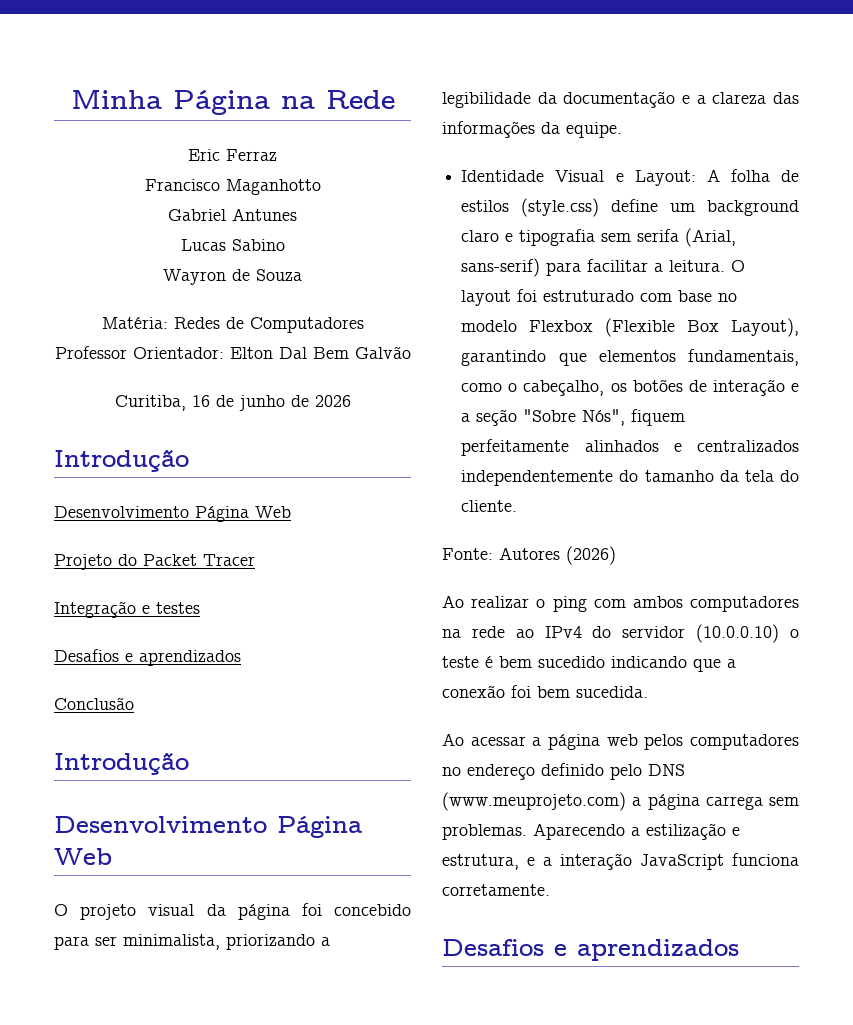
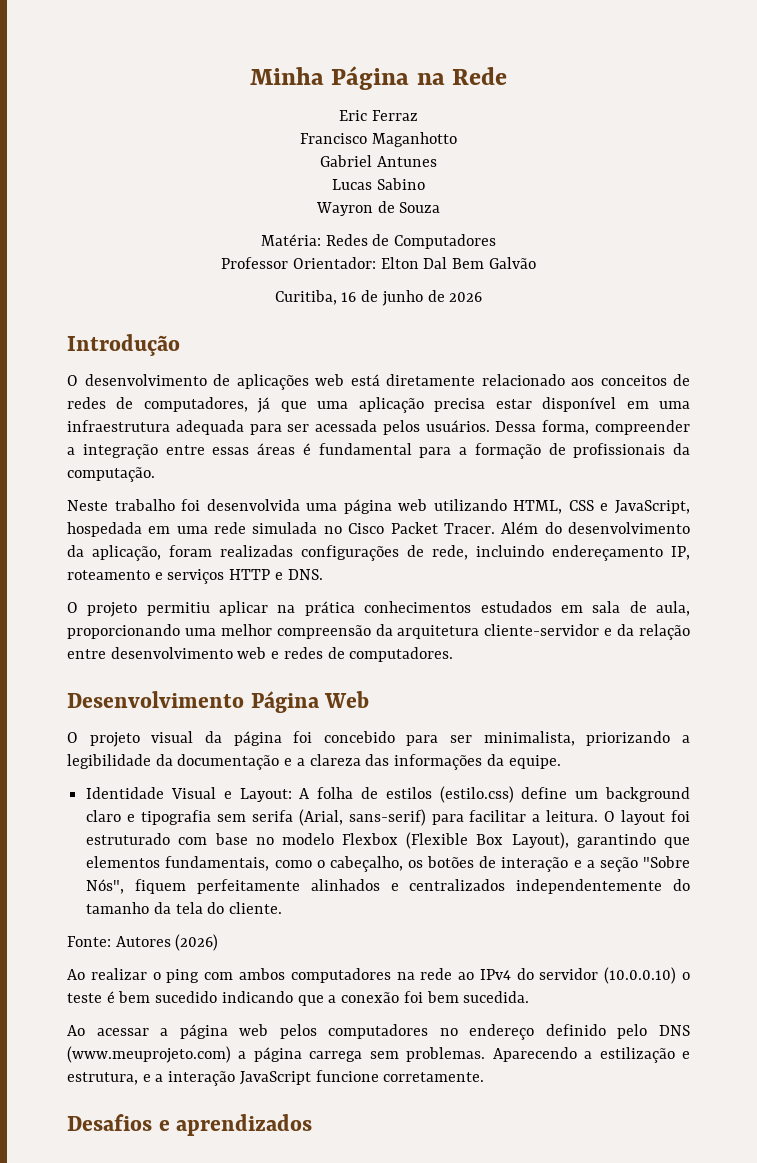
  Curitiba, 16 de junho de 2026
  Introdução
- Desenvolvimento Página Web
- Projeto do Packet Tracer
- Integração e testes
- Desafios e aprendizados
- Conclusão
- Introdução
+ O desenvolvimento de aplicações web está diretamente relacionado aos conceitos de redes de computadores, já que uma aplicação precisa estar disponível em uma infraestrutura adequada para ser acessada pelos usuários. Dessa forma, compreender a integração entre essas áreas é fundamental para a formação de profissionais da computação.
+ Neste trabalho foi desenvolvida uma página web utilizando HTML, CSS e JavaScript, hospedada em uma rede simulada no Cisco Packet Tracer. Além do desenvolvimento da aplicação, foram realizadas configurações de rede, incluindo endereçamento IP, roteamento e serviços HTTP e DNS.
+ O projeto permitiu aplicar na prática conhecimentos estudados em sala de aula, proporcionando uma melhor compreensão da arquitetura cliente-servidor e da relação entre desenvolvimento web e redes de computadores.
- Identidade Visual e Layout: A folha de estilos (style.css) define um background claro e tipografia sem serifa (Arial, sans-serif) para facilitar a leitura.
+ Identidade Visual e Layout: A folha de estilos (estilo.css) define um background claro e tipografia sem serifa (Arial, sans-serif) para facilitar a leitura.
- Aparecendo a estilização e estrutura, e a interação JavaScript funciona corretamente.
+ Aparecendo a estilização e estrutura, e a interação JavaScript funcione corretamente.

